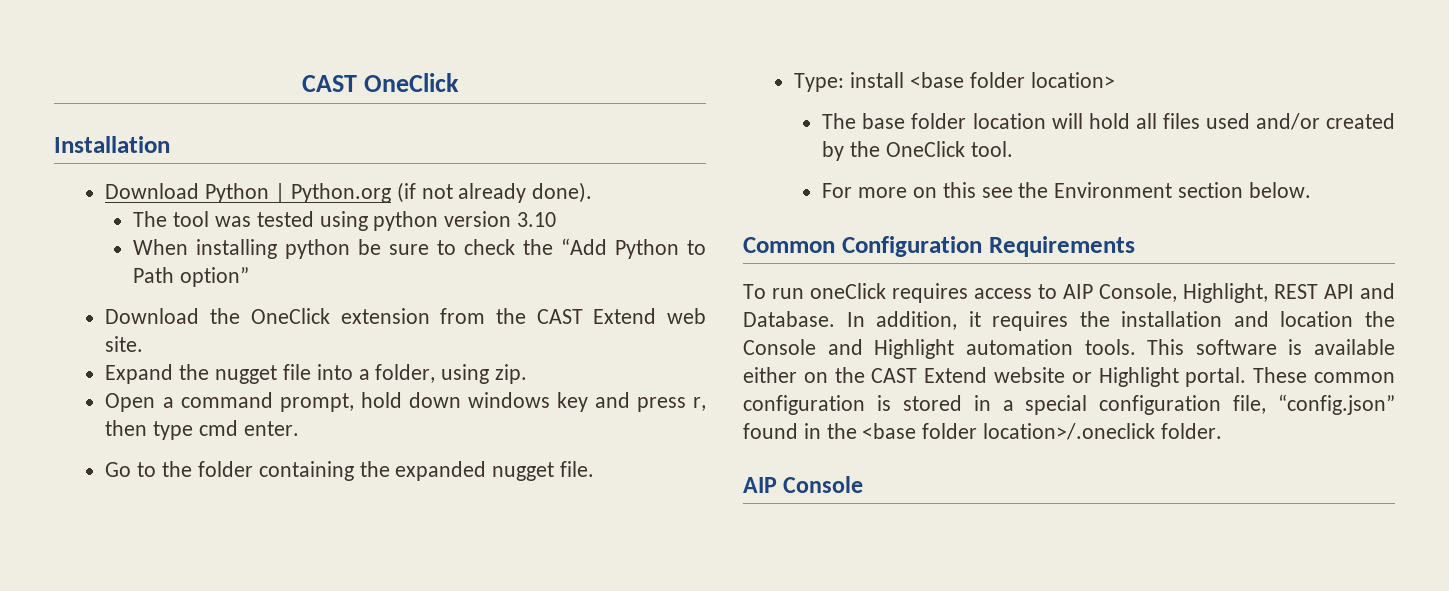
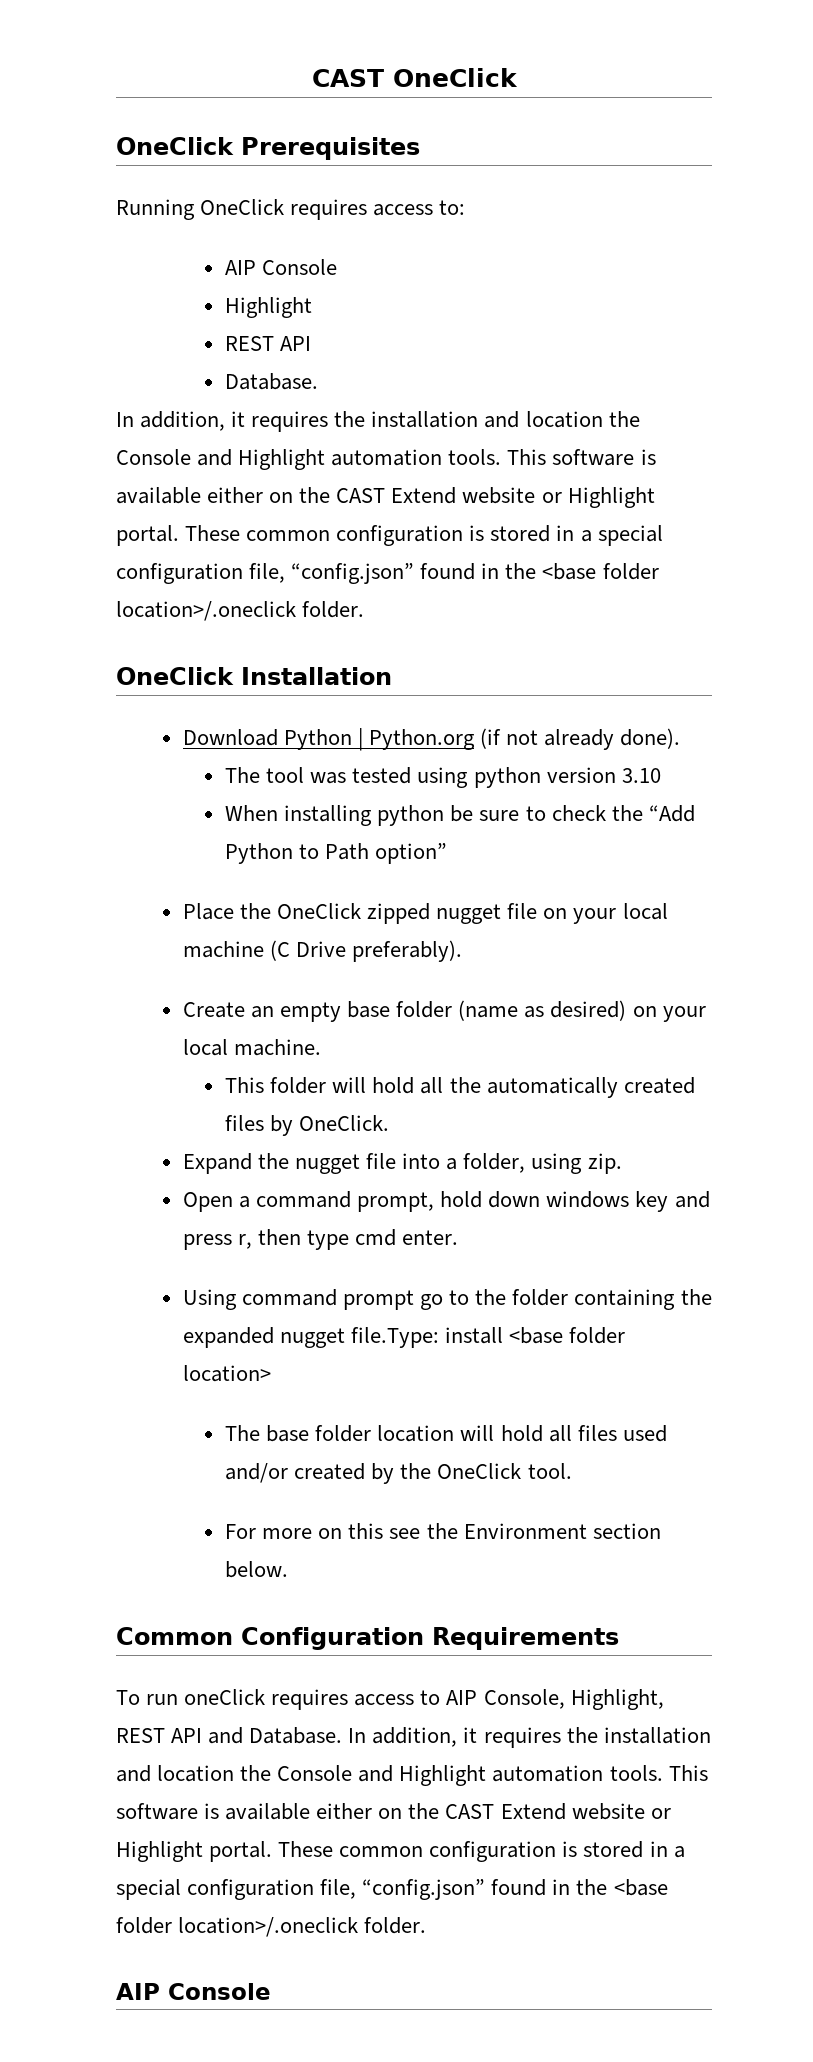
- Installation
+ OneClick Prerequisites
+ Running OneClick requires access to:
+ AIP Console
+ Highlight
+ REST API
+ Database.
+ In addition, it requires the installation and location the Console and Highlight automation tools. This software is available either on the CAST Extend website or Highlight portal. These common configuration is stored in a special configuration file, “config.json” found in the <base folder location>/.oneclick folder.
+ OneClick Installation
- Download the OneClick extension from the CAST Extend web site.
+ Place the OneClick zipped nugget file on your local machine (C Drive preferably).
+ Create an empty base folder (name as desired) on your local machine.
+ This folder will hold all the automatically created files by OneClick.
- Go to the folder containing the expanded nugget file.
- Type: install <base folder location>
+ Using command prompt go to the folder containing the expanded nugget file.Type: install <base folder location>

